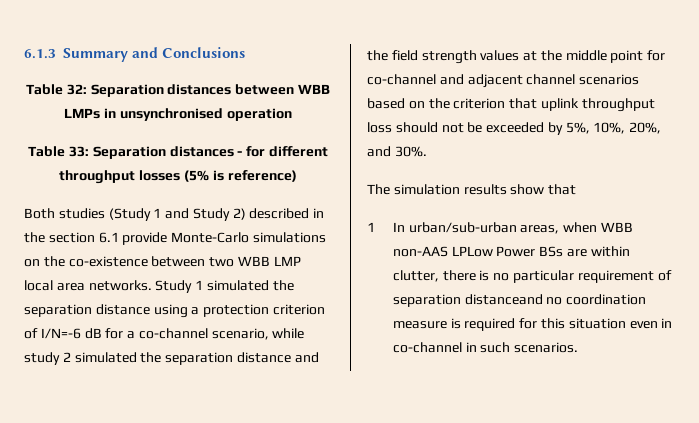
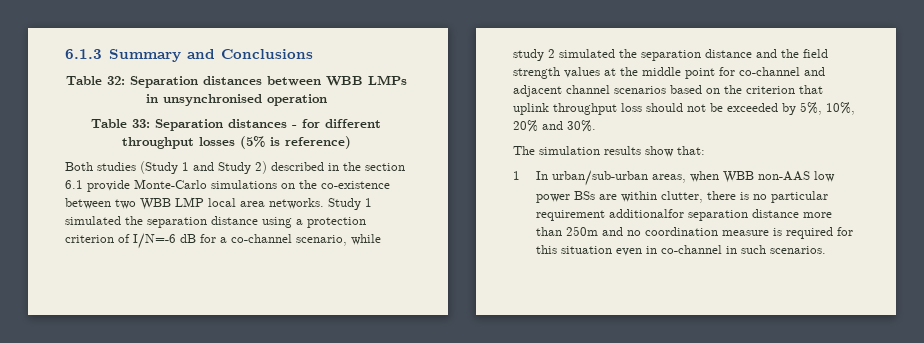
- Study 1 simulated the separation distance using a protection criterion of I/N=-6 dB for a co-channel scenario, while study 2 simulated the separation distance and the field strength values at the middle point for co-channel and adjacent channel scenarios based on the criterion that uplink throughput loss should not be exceeded by 5%, 10%, 20%, and 30%.
+ Study 1 simulated the separation distance using a protection criterion of I/N=-6 dB for a co-channel scenario, while study 2 simulated the separation distance and the field strength values at the middle point for co-channel and adjacent channel scenarios based on the criterion that uplink throughput loss should not be exceeded by 5%, 10%, 20% and 30%.
- The simulation results show that
+ The simulation results show that:
- 1 In urban/sub-urban areas, when WBB non-AAS LPLow Power BSs are within clutter, there is no particular requirement of separation distanceand no coordination measure is required for this situation even in co-channel in such scenarios.
+ 1 In urban/sub-urban areas, when WBB non-AAS low power BSs are within clutter, there is no particular requirement additionalfor separation distance more than 250m and no coordination measure is required for this situation even in co-channel in such scenarios.

